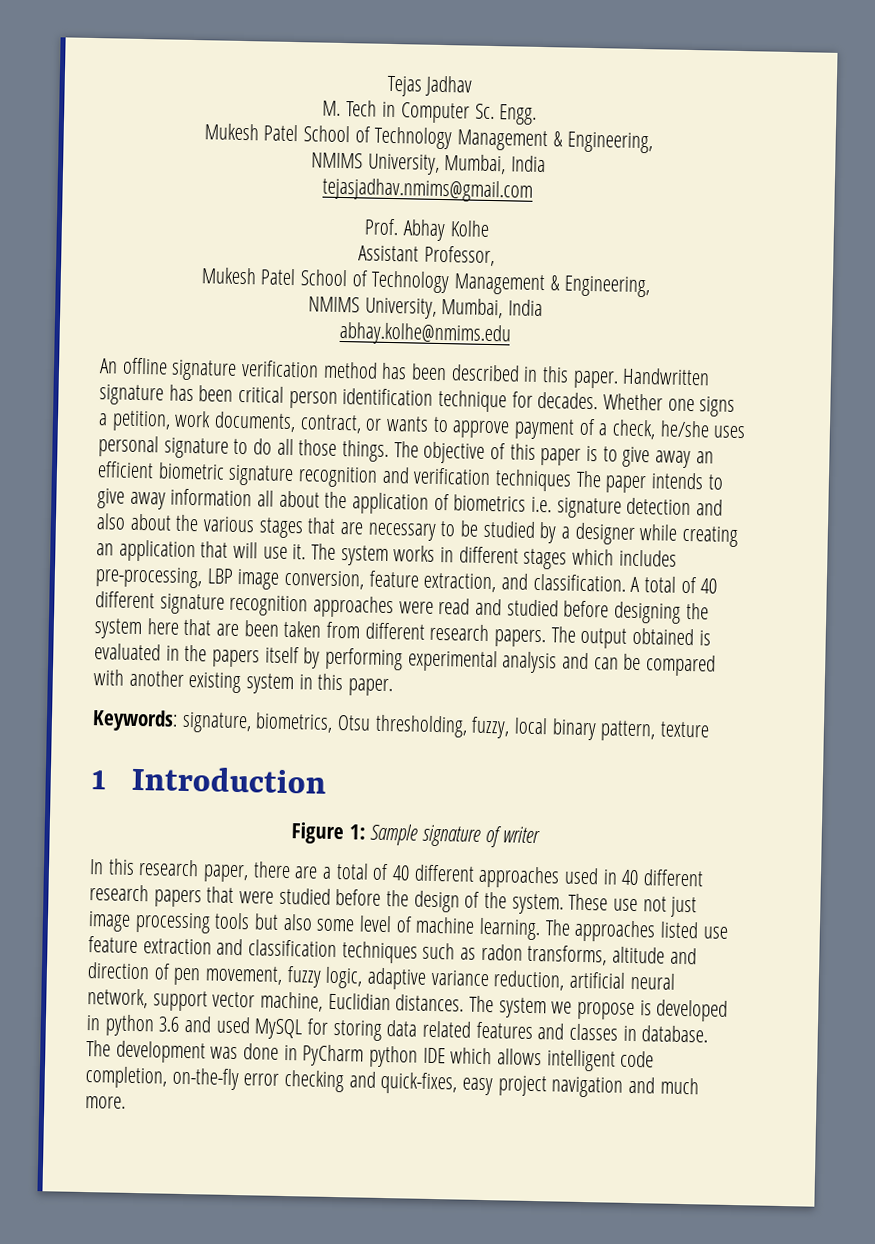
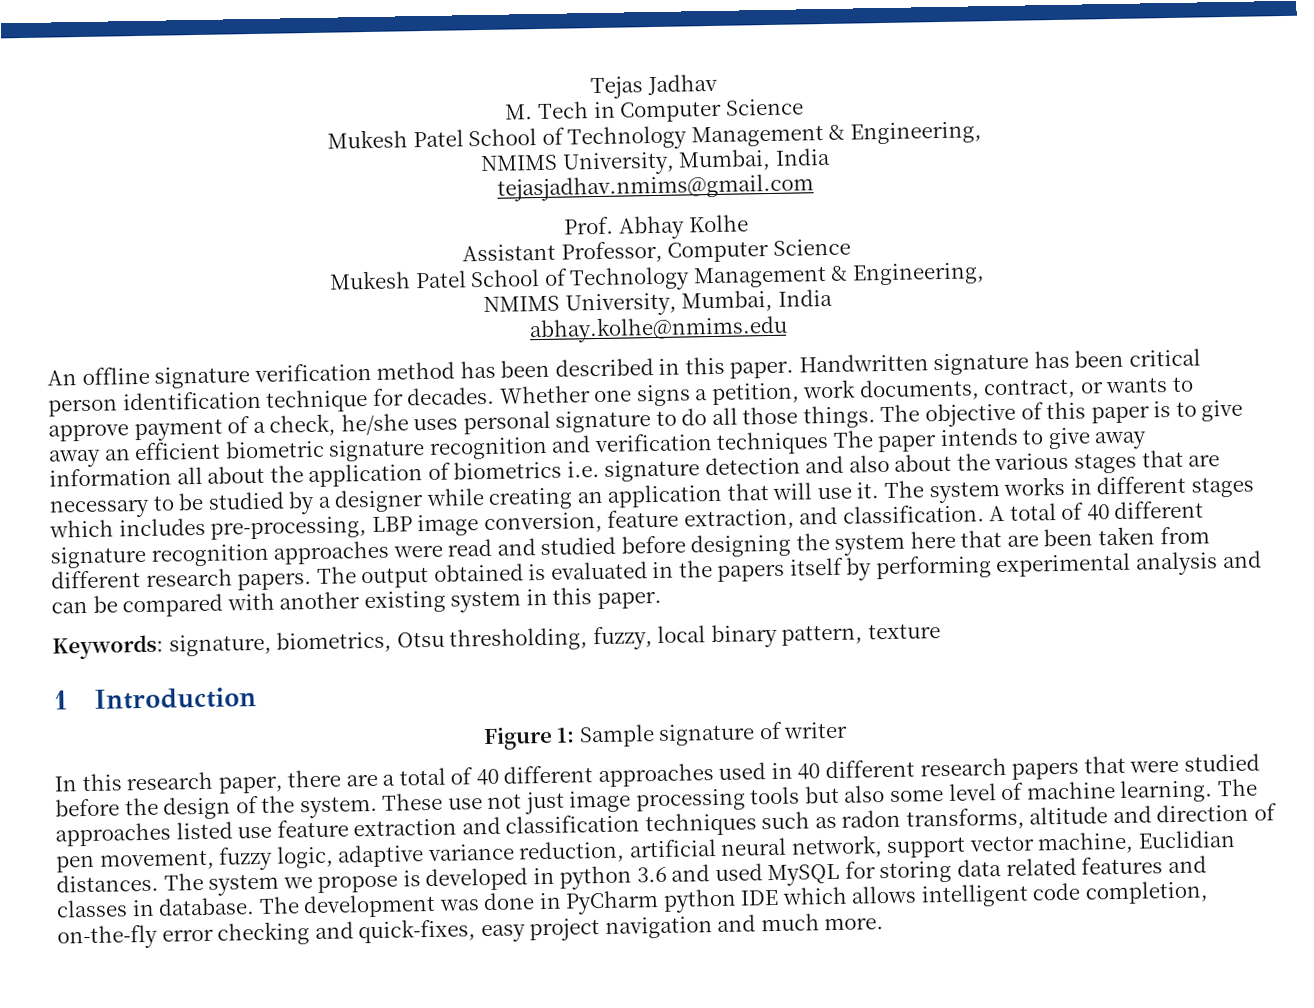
- M. Tech in Computer Sc. Engg.
+ M. Tech in Computer Science
- Assistant Professor,
+ Assistant Professor, Computer Science

